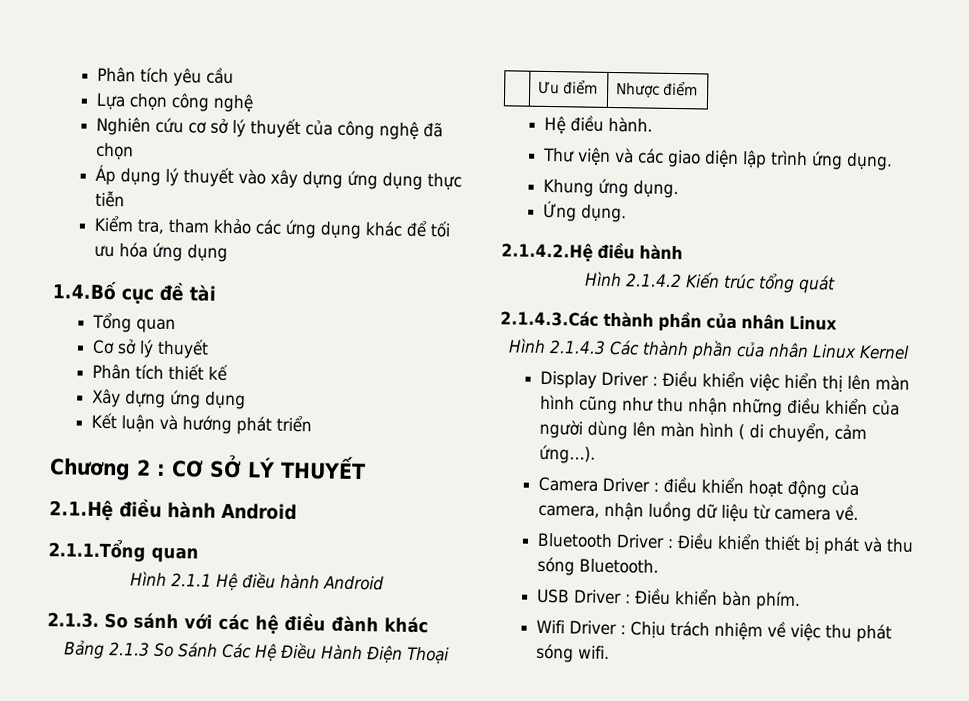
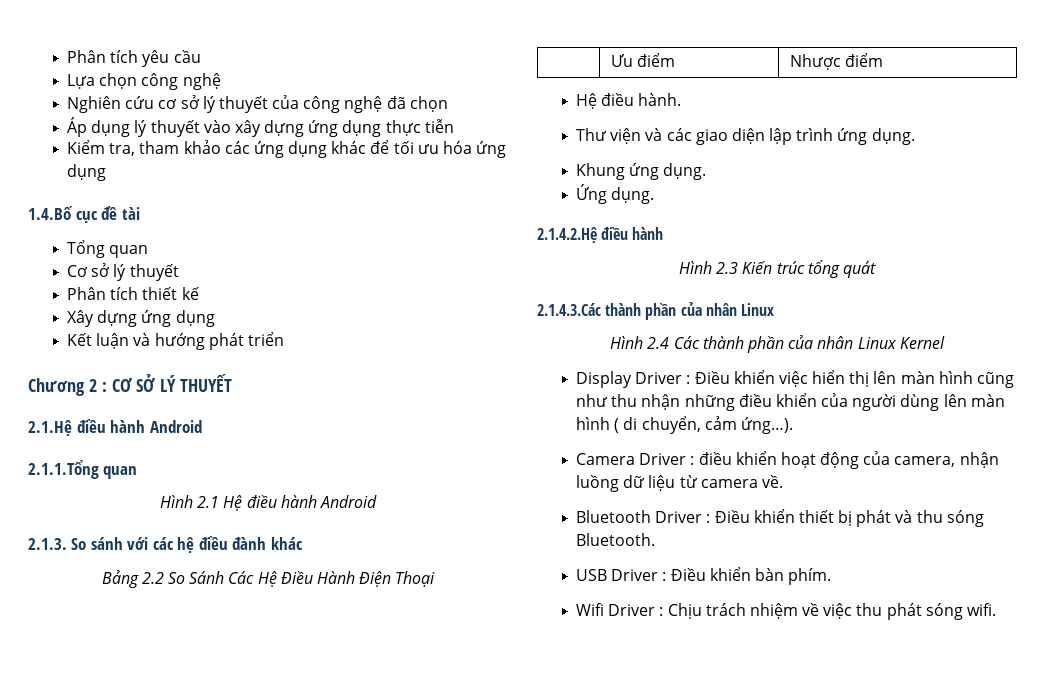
- Hình 2.1.1 Hệ điều hành Android
+ Hình 2.1 Hệ điều hành Android
- Bảng 2.1.3 So Sánh Các Hệ Điều Hành Điện Thoại
+ Bảng 2.2 So Sánh Các Hệ Điều Hành Điện Thoại
- Hình 2.1.4.2 Kiến trúc tổng quát
+ Hình 2.3 Kiến trúc tổng quát
- Hình 2.1.4.3 Các thành phần của nhân Linux Kernel
+ Hình 2.4 Các thành phần của nhân Linux Kernel

